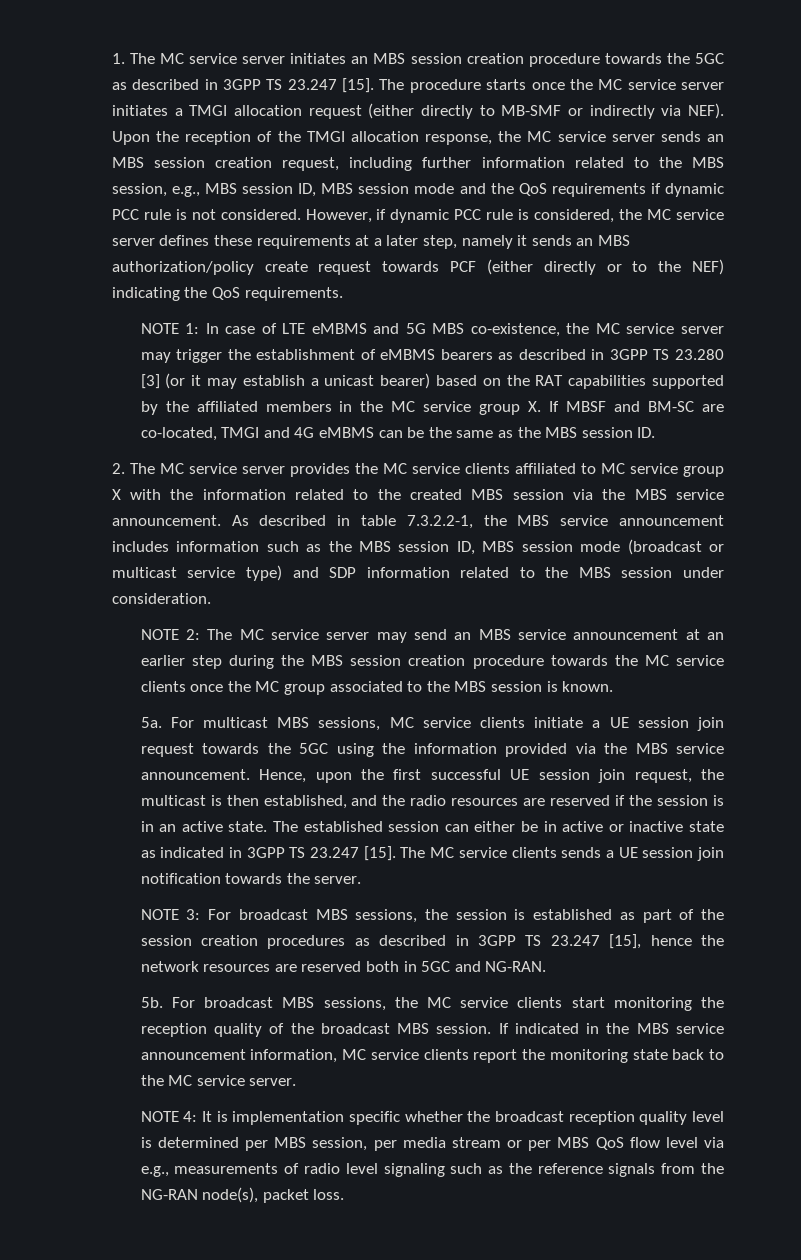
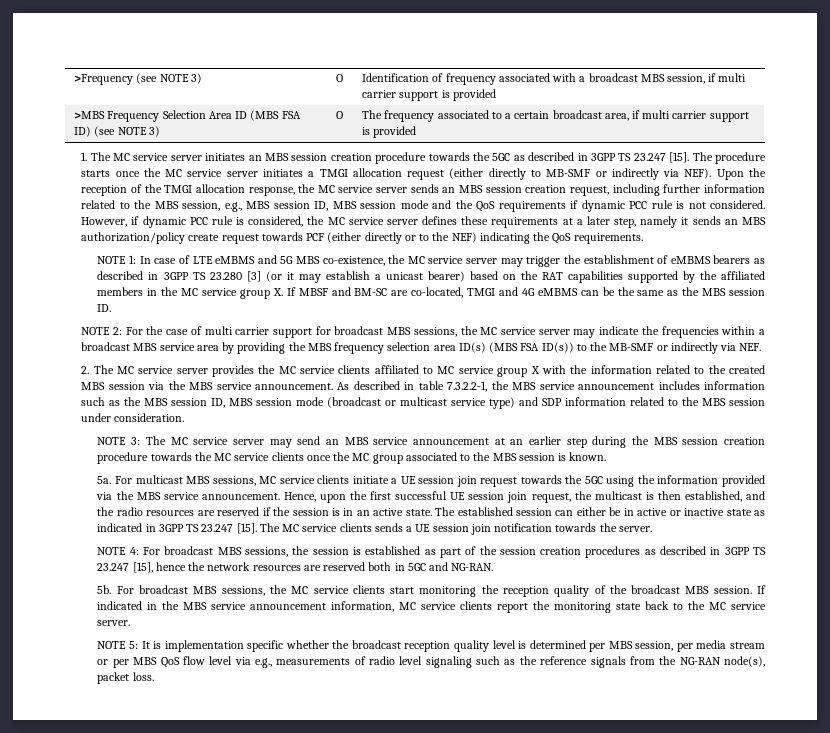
+ >Frequency (see NOTE 3) | O | Identification of frequency associated with a broadcast MBS session, if multi carrier support is provided
+ >MBS Frequency Selection Area ID (MBS FSA ID) (see NOTE 3) | O | The frequency associated to a certain broadcast area, if multi carrier support is provided
+ NOTE 2: For the case of multi carrier support for broadcast MBS sessions, the MC service server may indicate the frequencies within a broadcast MBS service area by providing the MBS frequency selection area ID(s) (MBS FSA ID(s)) to the MB-SMF or indirectly via NEF.
- NOTE 2: The MC service server may send an MBS service announcement at an earlier step during the MBS session creation procedure towards the MC service clients once the MC group associated to the MBS session is known.
+ NOTE 3: The MC service server may send an MBS service announcement at an earlier step during the MBS session creation procedure towards the MC service clients once the MC group associated to the MBS session is known.
- NOTE 3: For broadcast MBS sessions, the session is established as part of the session creation procedures as described in 3GPP TS 23.247 [15], hence the network resources are reserved both in 5GC and NG-RAN.
+ NOTE 4: For broadcast MBS sessions, the session is established as part of the session creation procedures as described in 3GPP TS 23.247 [15], hence the network resources are reserved both in 5GC and NG-RAN.
- NOTE 4: It is implementation specific whether the broadcast reception quality level is determined per MBS session, per media stream or per MBS QoS flow level via e.g., measurements of radio level signaling such as the reference signals from the NG-RAN node(s), packet loss.
+ NOTE 5: It is implementation specific whether the broadcast reception quality level is determined per MBS session, per media stream or per MBS QoS flow level via e.g., measurements of radio level signaling such as the reference signals from the NG-RAN node(s), packet loss.

